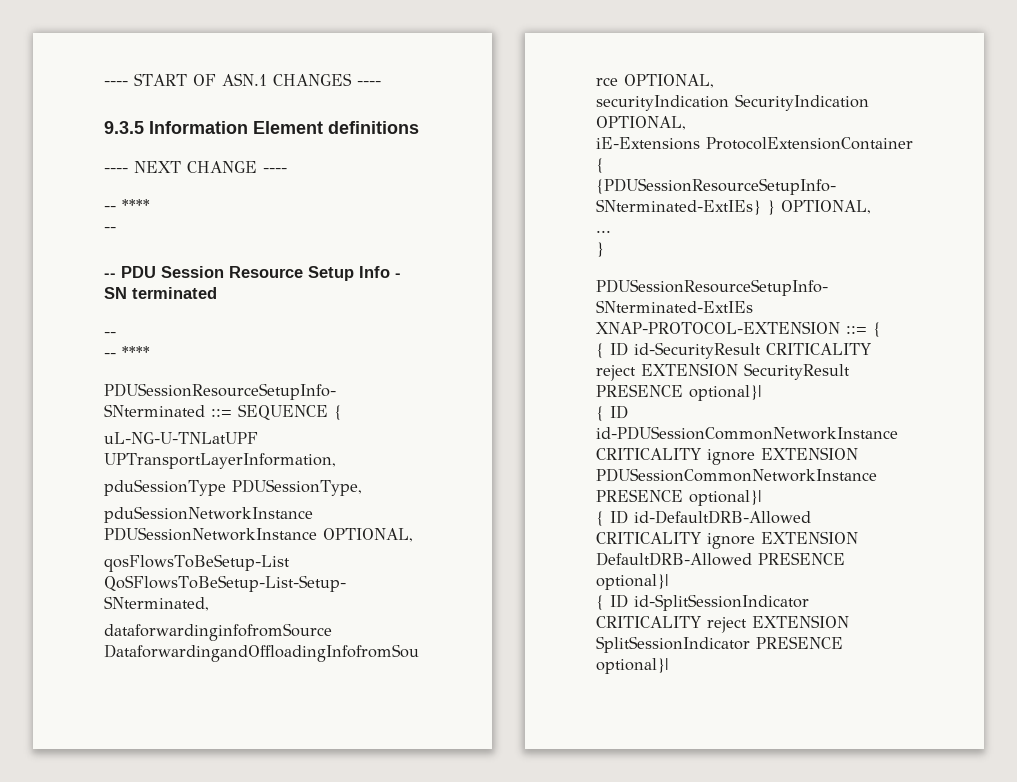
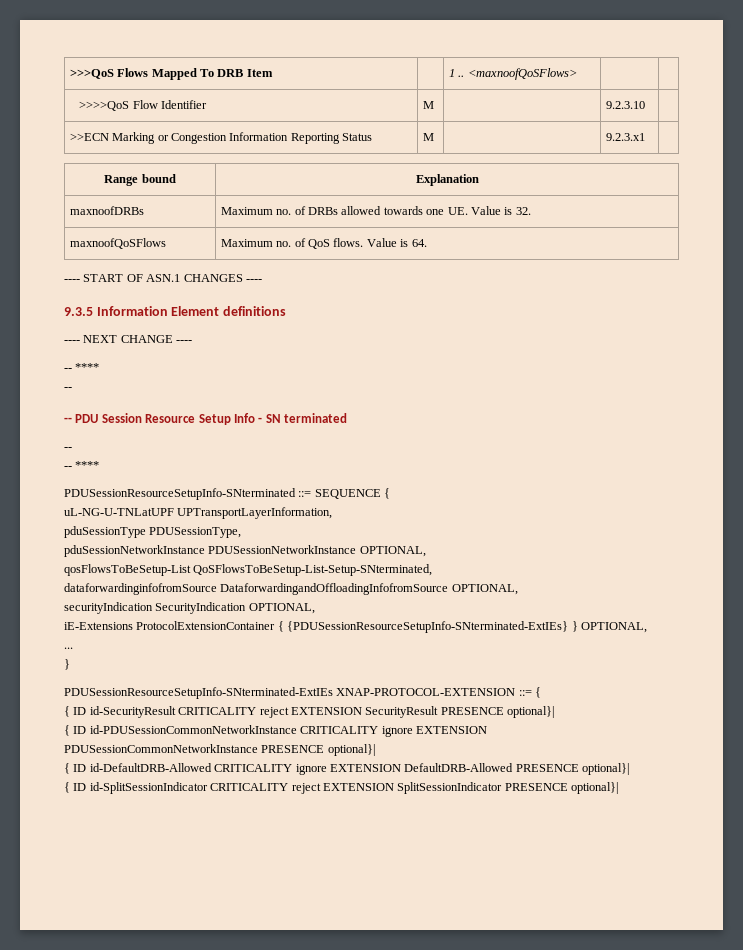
+ >>>QoS Flows Mapped To DRB Item | | 1 .. <maxnoofQoSFlows> | |
+ >>>>QoS Flow Identifier | M | | 9.2.3.10 |
+ >>ECN Marking or Congestion Information Reporting Status | M | | 9.2.3.x1 |
+ Range bound | Explanation
+ maxnoofDRBs | Maximum no. of DRBs allowed towards one UE. Value is 32.
+ maxnoofQoSFlows | Maximum no. of QoS flows. Value is 64.

